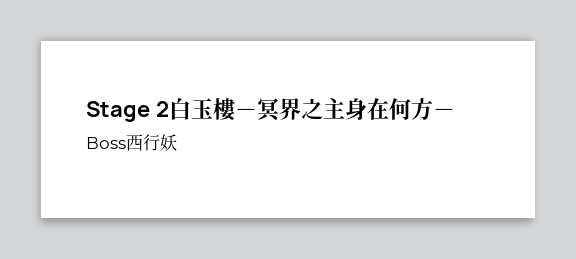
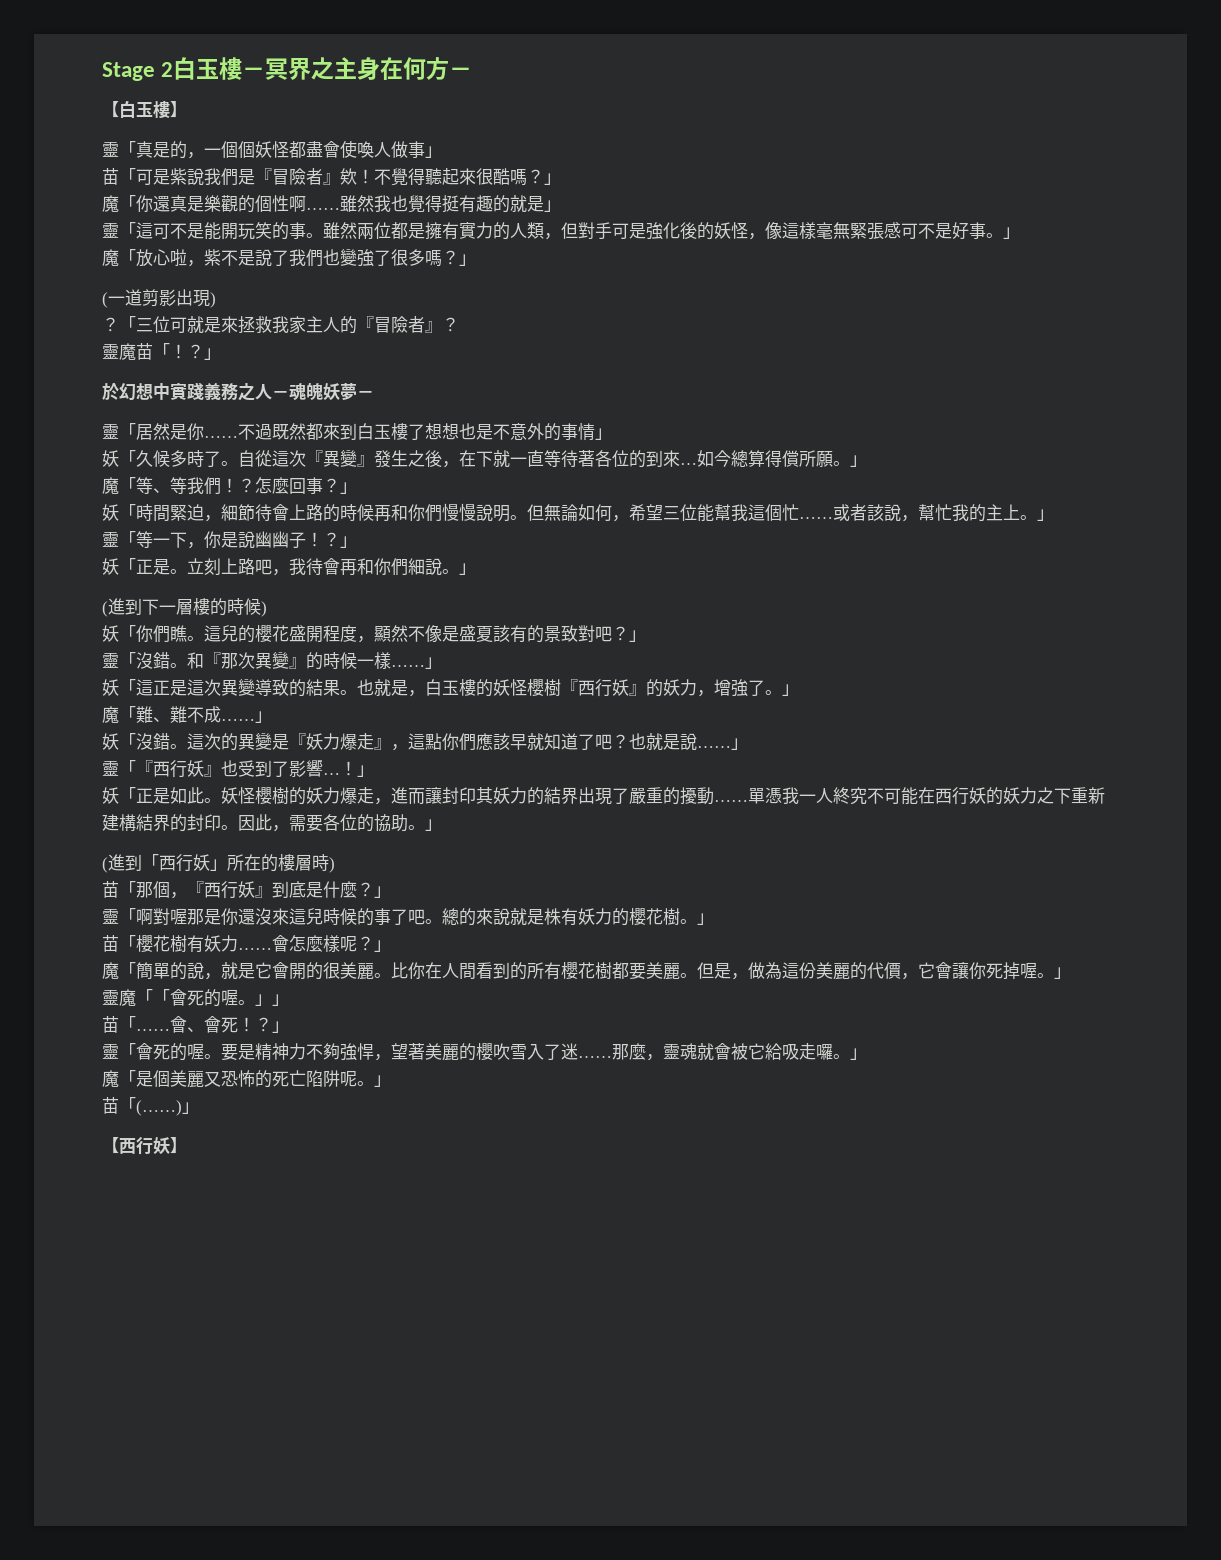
- Boss西行妖
+ 【白玉樓】
+ 靈「真是的，一個個妖怪都盡會使喚人做事」
+ 苗「可是紫說我們是『冒險者』欸！不覺得聽起來很酷嗎？」
+ 魔「你還真是樂觀的個性啊……雖然我也覺得挺有趣的就是」
+ 靈「這可不是能開玩笑的事。雖然兩位都是擁有實力的人類，但對手可是強化後的妖怪，像這樣毫無緊張感可不是好事。」
+ 魔「放心啦，紫不是說了我們也變強了很多嗎？」
+ (一道剪影出現)
+ ？「三位可就是來拯救我家主人的『冒險者』？
+ 靈魔苗「！？」
+ 於幻想中實踐義務之人－魂魄妖夢－
+ 靈「居然是你……不過既然都來到白玉樓了想想也是不意外的事情」
+ 妖「久候多時了。自從這次『異變』發生之後，在下就一直等待著各位的到來…如今總算得償所願。」
+ 魔「等、等我們！？怎麼回事？」
+ 妖「時間緊迫，細節待會上路的時候再和你們慢慢說明。但無論如何，希望三位能幫我這個忙……或者該說，幫忙我的主上。」
+ 靈「等一下，你是說幽幽子！？」
+ 妖「正是。立刻上路吧，我待會再和你們細說。」
+ (進到下一層樓的時候)
+ 妖「你們瞧。這兒的櫻花盛開程度，顯然不像是盛夏該有的景致對吧？」
+ 靈「沒錯。和『那次異變』的時候一樣……」
+ 妖「這正是這次異變導致的結果。也就是，白玉樓的妖怪櫻樹『西行妖』的妖力，增強了。」
+ 魔「難、難不成……」
+ 妖「沒錯。這次的異變是『妖力爆走』，這點你們應該早就知道了吧？也就是說……」
+ 靈「『西行妖』也受到了影響…！」
+ 妖「正是如此。妖怪櫻樹的妖力爆走，進而讓封印其妖力的結界出現了嚴重的擾動……單憑我一人終究不可能在西行妖的妖力之下重新建構結界的封印。因此，需要各位的協助。」
+ (進到「西行妖」所在的樓層時)
+ 苗「那個，『西行妖』到底是什麼？」
+ 靈「啊對喔那是你還沒來這兒時候的事了吧。總的來說就是株有妖力的櫻花樹。」
+ 苗「櫻花樹有妖力……會怎麼樣呢？」
+ 魔「簡單的說，就是它會開的很美麗。比你在人間看到的所有櫻花樹都要美麗。但是，做為這份美麗的代價，它會讓你死掉喔。」
+ 靈魔「「會死的喔。」」
+ 苗「……會、會死！？」
+ 靈「會死的喔。要是精神力不夠強悍，望著美麗的櫻吹雪入了迷……那麼，靈魂就會被它給吸走囉。」
+ 魔「是個美麗又恐怖的死亡陷阱呢。」
+ 苗「(……)」
+ 【西行妖】

